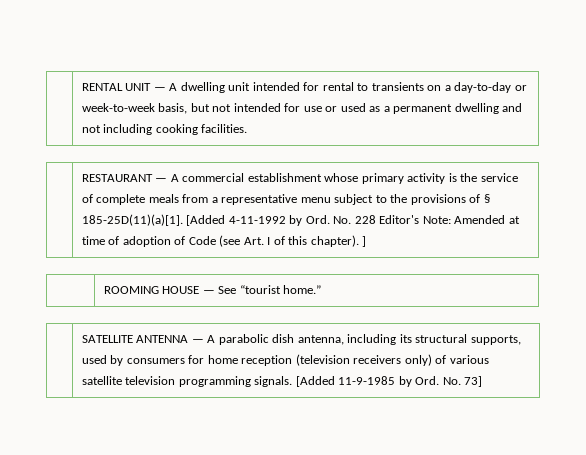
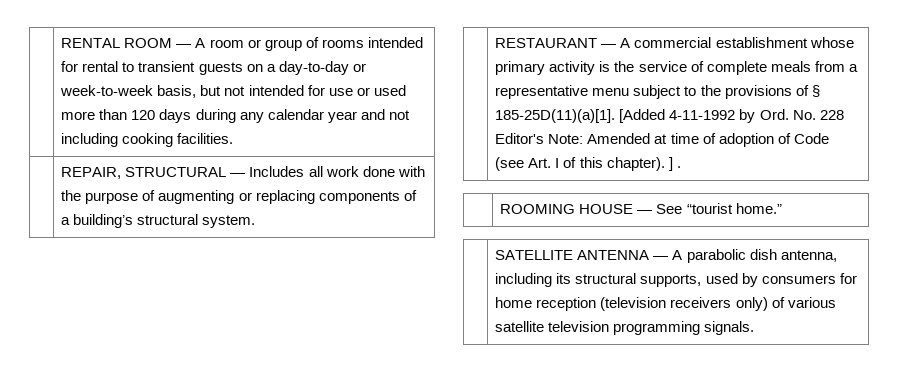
- RENTAL UNIT — A dwelling unit intended for rental to transients on a day-to-day or week-to-week basis, but not intended for use or used as a permanent dwelling and not including cooking facilities.
+ RENTAL ROOM — A room or group of rooms intended for rental to transient guests on a day-to-day or week-to-week basis, but not intended for use or used more than 120 days during any calendar year and not including cooking facilities.
+ | REPAIR, STRUCTURAL — Includes all work done with the purpose of augmenting or replacing components of a building’s structural system.
- [Added 4-11-1992 by Ord. No. 228 Editor's Note: Amended at time of adoption of Code (see Art. I of this chapter). ]
+ [Added 4-11-1992 by Ord. No. 228 Editor's Note: Amended at time of adoption of Code (see Art. I of this chapter). ] .
- | SATELLITE ANTENNA — A parabolic dish antenna, including its structural supports, used by consumers for home reception (television receivers only) of various satellite television programming signals. [Added 11-9-1985 by Ord. No. 73]
+ | SATELLITE ANTENNA — A parabolic dish antenna, including its structural supports, used by consumers for home reception (television receivers only) of various satellite television programming signals.

